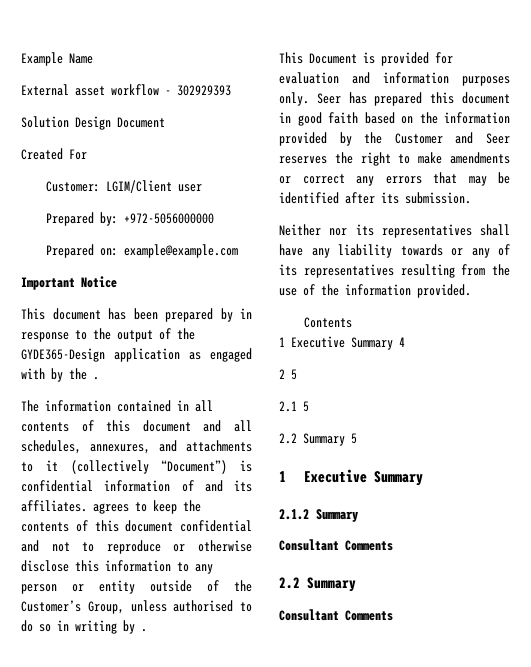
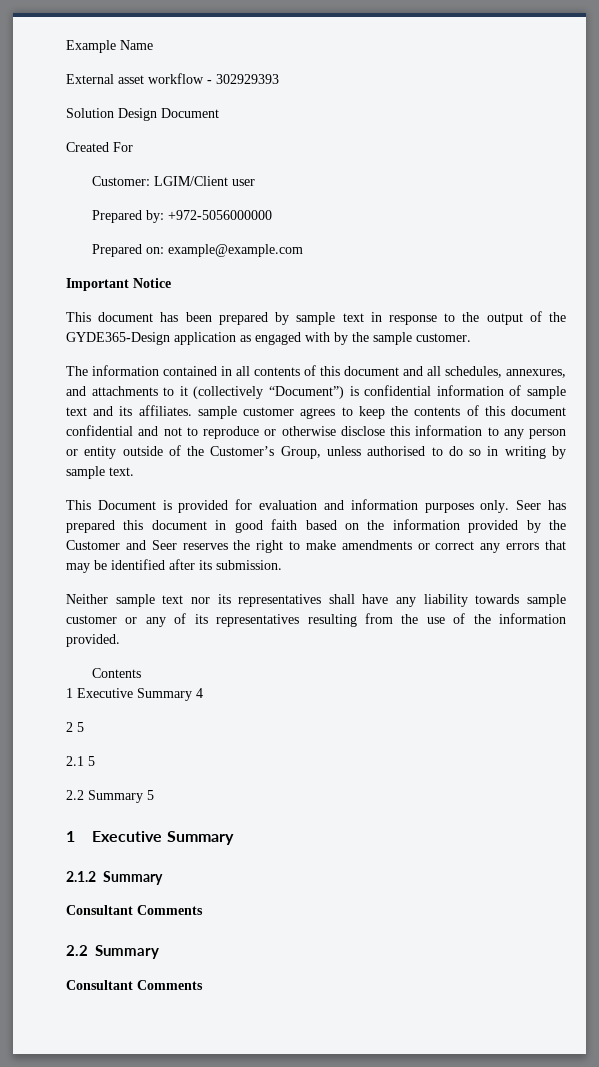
- This document has been prepared by in response to the output of the GYDE365-Design application as engaged with by the .
+ This document has been prepared by sample text in response to the output of the GYDE365-Design application as engaged with by the sample customer.
- The information contained in all contents of this document and all schedules, annexures, and attachments to it (collectively “Document”) is confidential information of and its affiliates. agrees to keep the contents of this document confidential and not to reproduce or otherwise disclose this information to any person or entity outside of the Customer’s Group, unless authorised to do so in writing by .
+ The information contained in all contents of this document and all schedules, annexures, and attachments to it (collectively “Document”) is confidential information of sample text and its affiliates. sample customer agrees to keep the contents of this document confidential and not to reproduce or otherwise disclose this information to any person or entity outside of the Customer’s Group, unless authorised to do so in writing by sample text.
- Neither nor its representatives shall have any liability towards or any of its representatives resulting from the use of the information provided.
+ Neither sample text nor its representatives shall have any liability towards sample customer or any of its representatives resulting from the use of the information provided.

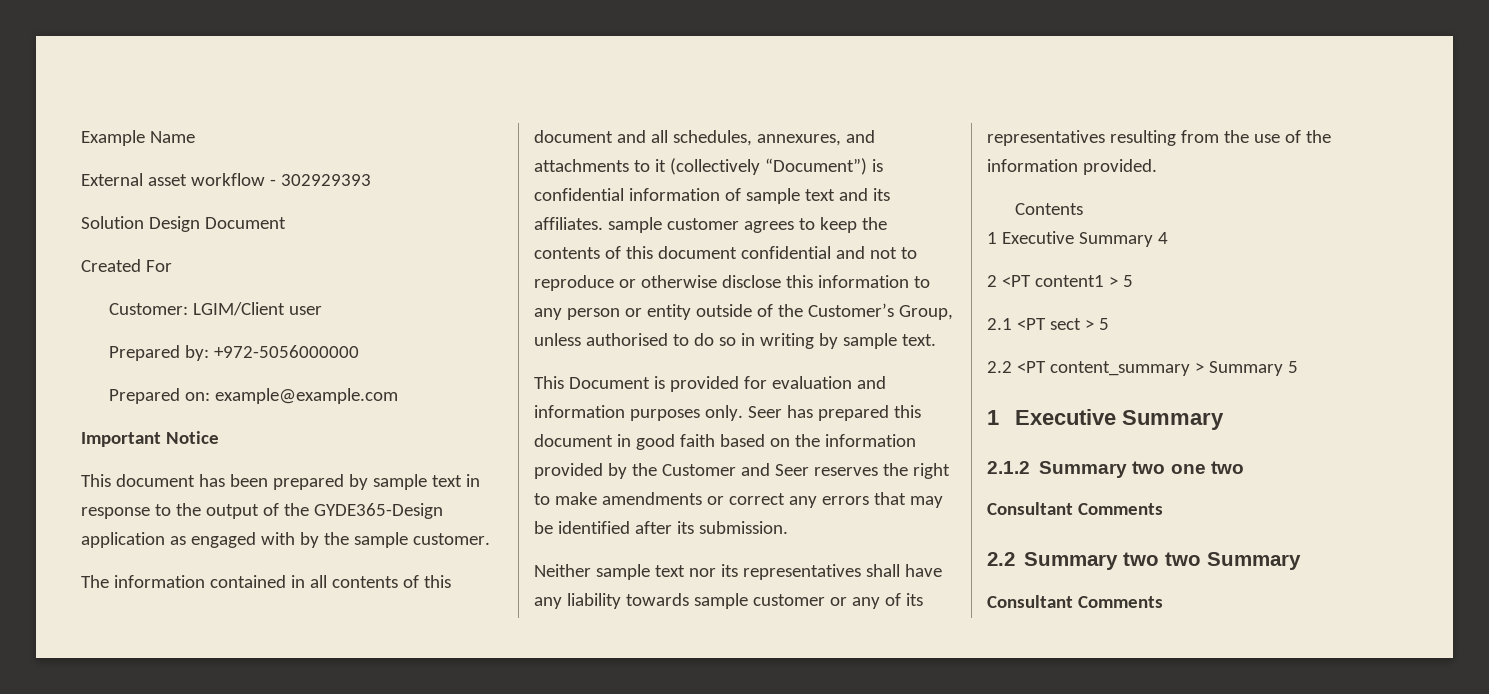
- 2 5
+ 2 <PT content1 > 5
- 2.1 5
+ 2.1 <PT sect > 5
- 2.2 Summary 5
+ 2.2 <PT content_summary > Summary 5
- 2.1.2 Summary
+ 2.1.2 Summary two one two
  Consultant Comments
- 2.2 Summary
+ 2.2 Summary two two Summary

